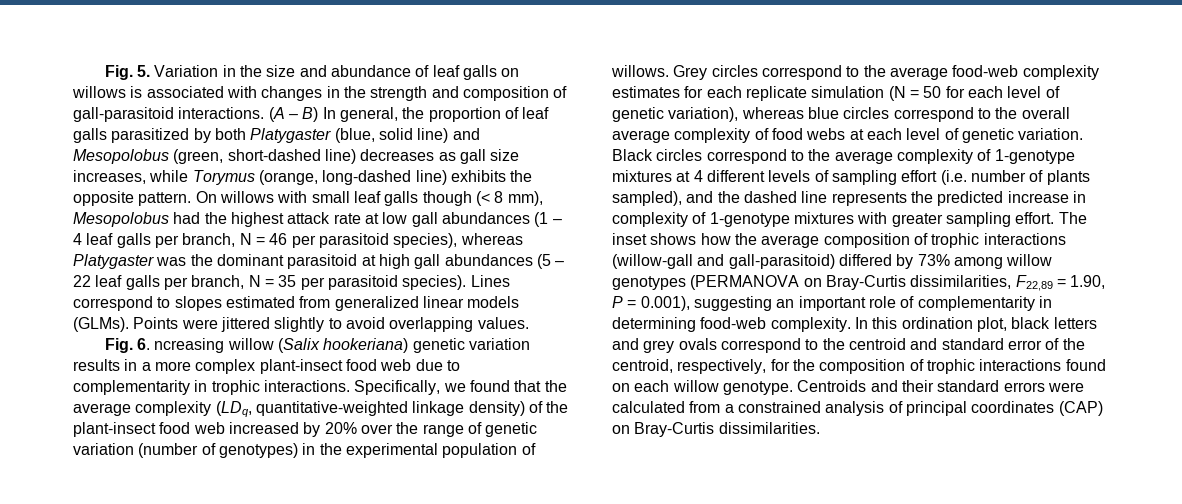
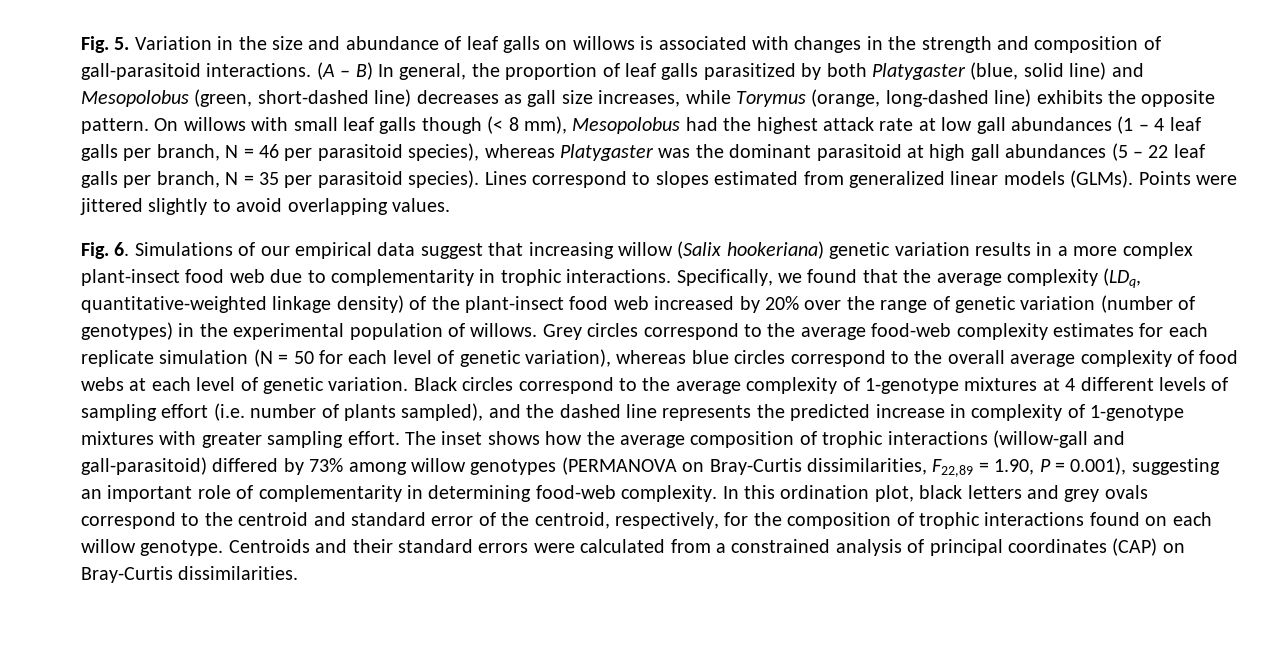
- Fig. 6. ncreasing willow (Salix hookeriana) genetic variation results in a more complex plant-insect food web due to complementarity in trophic interactions.
+ Fig. 6. Simulations of our empirical data suggest that increasing willow (Salix hookeriana) genetic variation results in a more complex plant-insect food web due to complementarity in trophic interactions.

